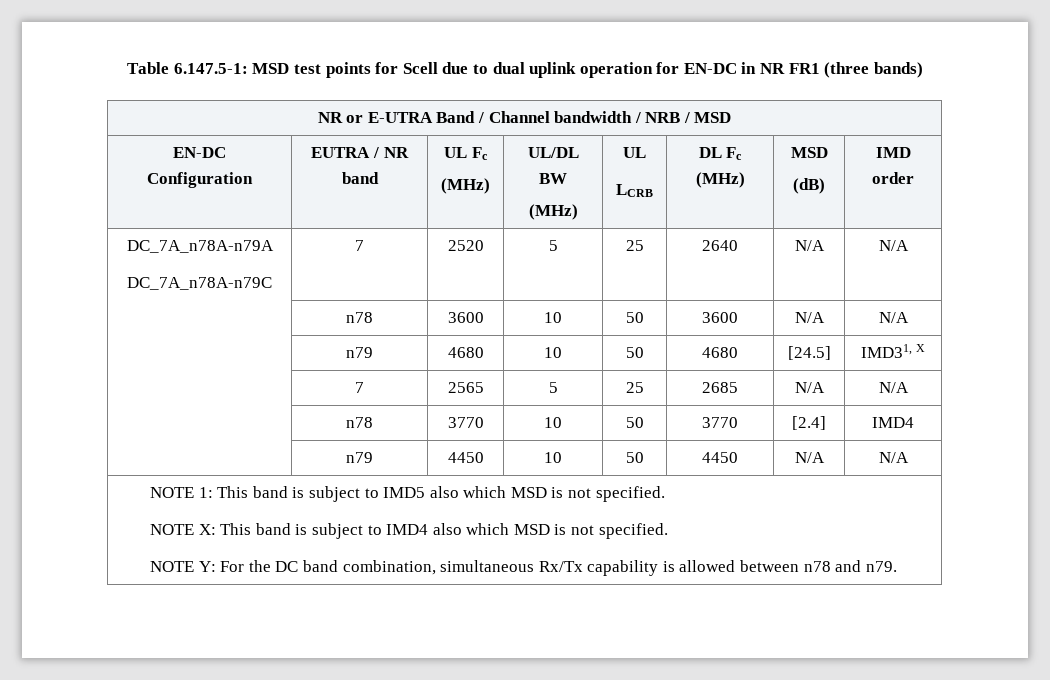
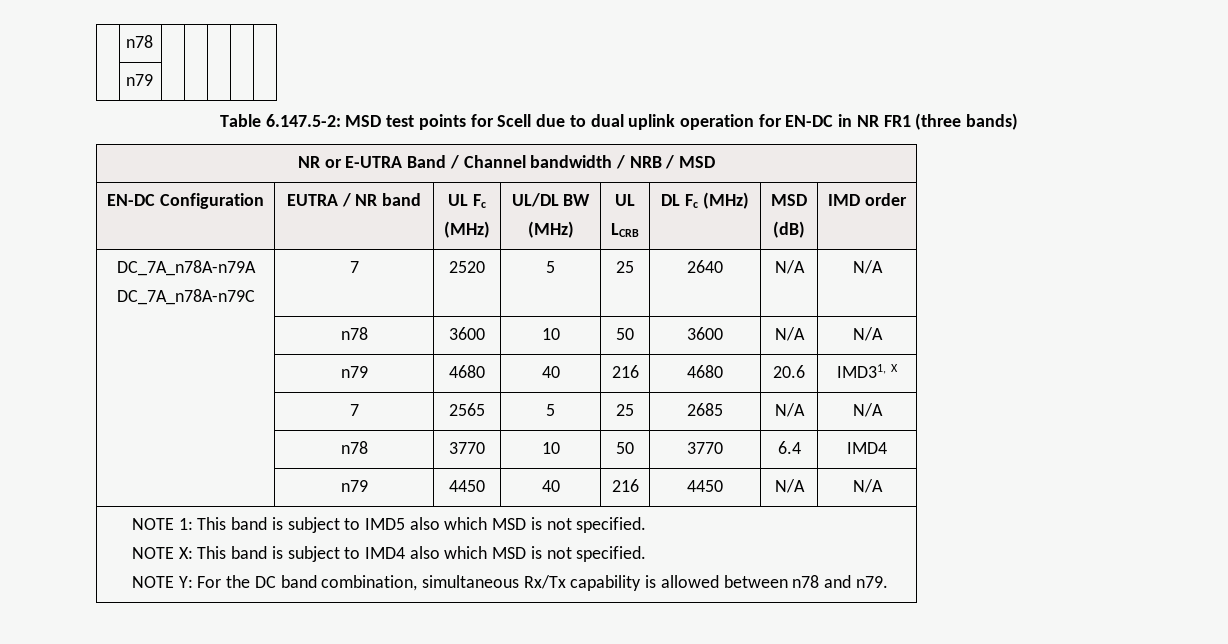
- Table 6.147.5-1: MSD test points for Scell due to dual uplink operation for EN-DC in NR FR1 (three bands)
+ | n78 | | | | |
+ | n79 | | | | |
+ Table 6.147.5-2: MSD test points for Scell due to dual uplink operation for EN-DC in NR FR1 (three bands)
- | n79 | 4680 | 10 | 50 | 4680 | [24.5] | IMD31, X
+ | n79 | 4680 | 40 | 216 | 4680 | 20.6 | IMD31, X
- | n78 | 3770 | 10 | 50 | 3770 | [2.4] | IMD4
+ | n78 | 3770 | 10 | 50 | 3770 | 6.4 | IMD4
- | n79 | 4450 | 10 | 50 | 4450 | N/A | N/A
+ | n79 | 4450 | 40 | 216 | 4450 | N/A | N/A

